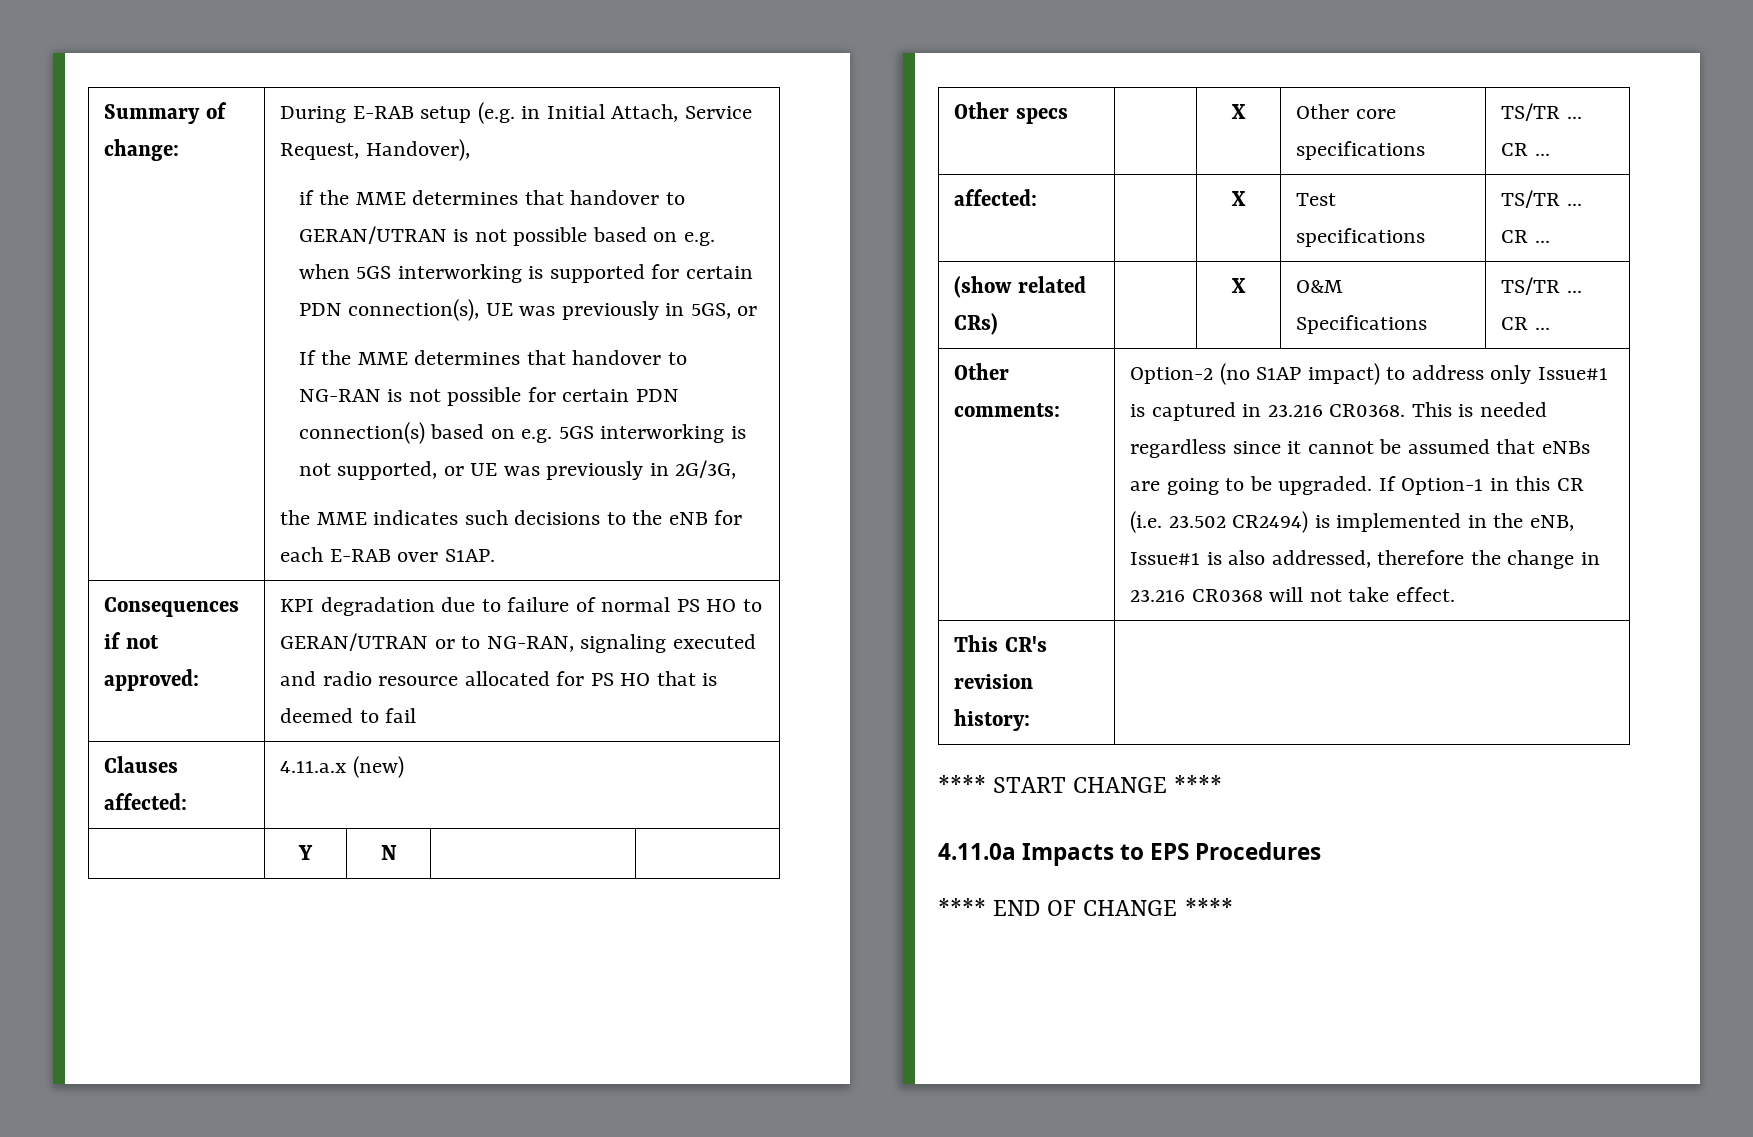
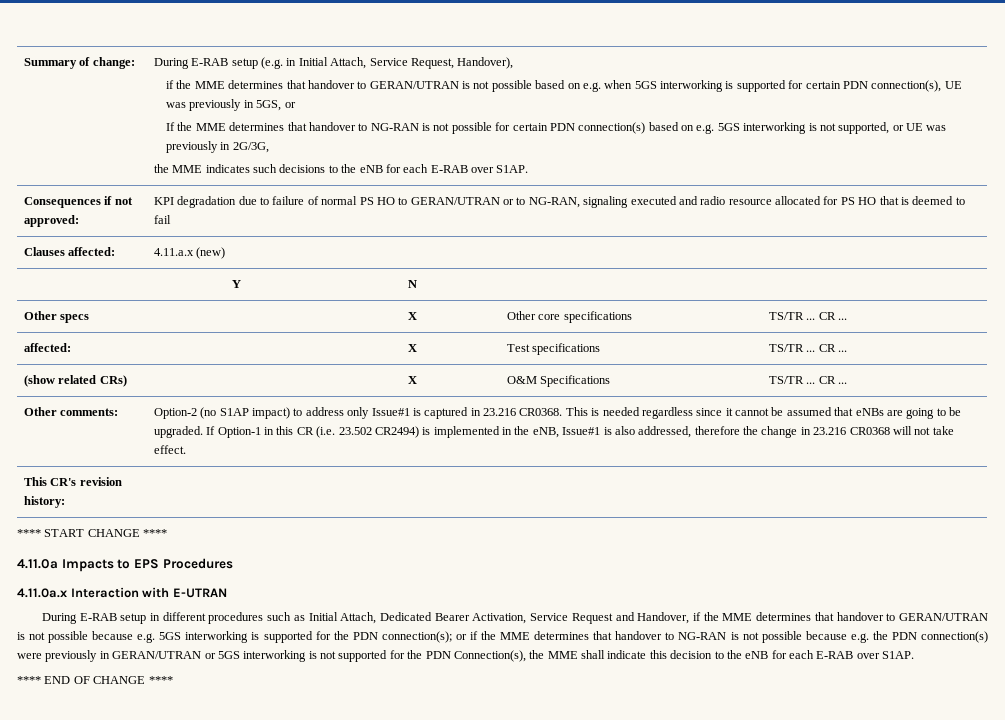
+ 4.11.0a.x Interaction with E-UTRAN
+ During E-RAB setup in different procedures such as Initial Attach, Dedicated Bearer Activation, Service Request and Handover, if the MME determines that handover to GERAN/UTRAN is not possible because e.g. 5GS interworking is supported for the PDN connection(s); or if the MME determines that handover to NG-RAN is not possible because e.g. the PDN connection(s) were previously in GERAN/UTRAN or 5GS interworking is not supported for the PDN Connection(s), the MME shall indicate this decision to the eNB for each E-RAB over S1AP.

